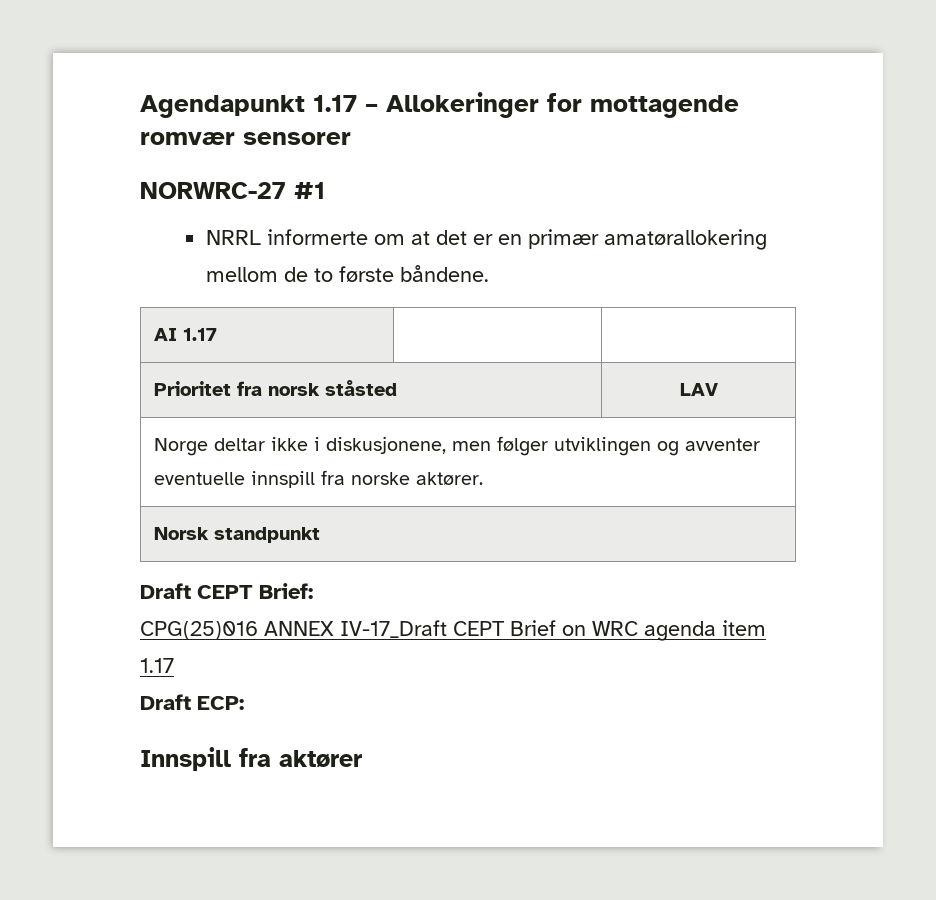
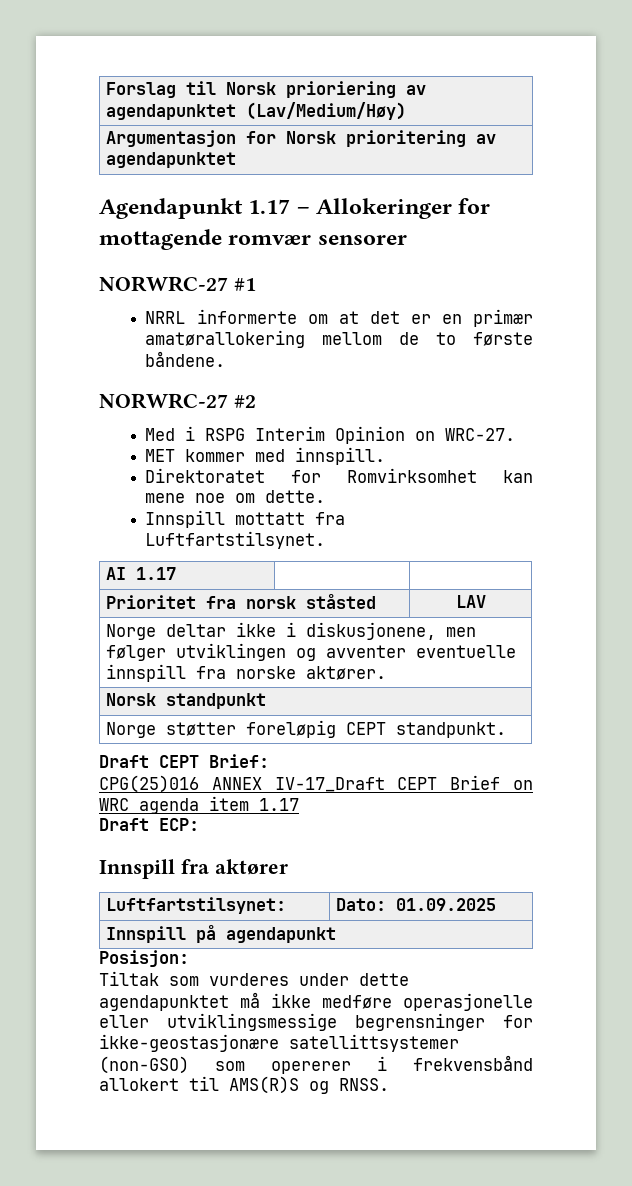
+ Forslag til Norsk prioriering av agendapunktet (Lav/Medium/Høy)
+ Argumentasjon for Norsk prioritering av agendapunktet
+ NORWRC-27 #2
+ Med i RSPG Interim Opinion on WRC-27.
+ MET kommer med innspill.
+ Direktoratet for Romvirksomhet kan mene noe om dette.
+ Innspill mottatt fra Luftfartstilsynet.
+ Norge støtter foreløpig CEPT standpunkt.
+ Luftfartstilsynet: | Dato: 01.09.2025
+ Innspill på agendapunkt
+ Posisjon:
+ Tiltak som vurderes under dette agendapunktet må ikke medføre operasjonelle eller utviklingsmessige begrensninger for ikke-geostasjonære satellittsystemer (non-GSO) som opererer i frekvensbånd allokert til AMS(R)S og RNSS.

